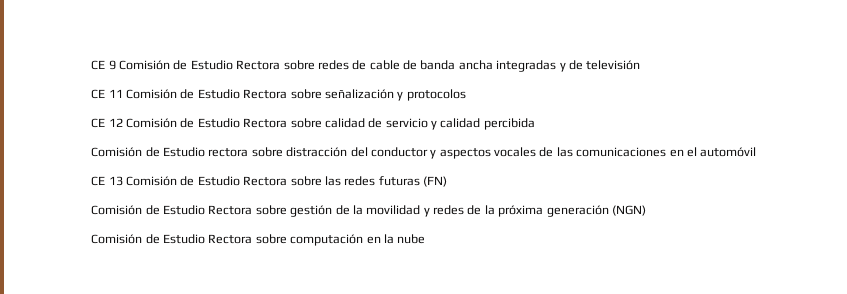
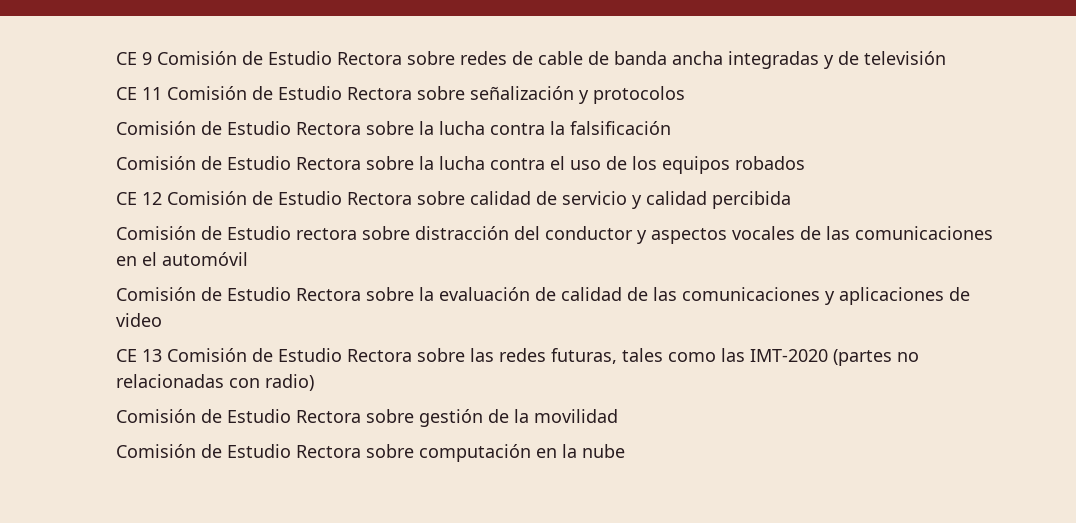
+ Comisión de Estudio Rectora sobre la lucha contra la falsificación
+ Comisión de Estudio Rectora sobre la lucha contra el uso de los equipos robados
+ Comisión de Estudio Rectora sobre la evaluación de calidad de las comunicaciones y aplicaciones de video
- CE 13 Comisión de Estudio Rectora sobre las redes futuras (FN)
+ CE 13 Comisión de Estudio Rectora sobre las redes futuras, tales como las IMT-2020 (partes no relacionadas con radio)
- Comisión de Estudio Rectora sobre gestión de la movilidad y redes de la próxima generación (NGN)
+ Comisión de Estudio Rectora sobre gestión de la movilidad

